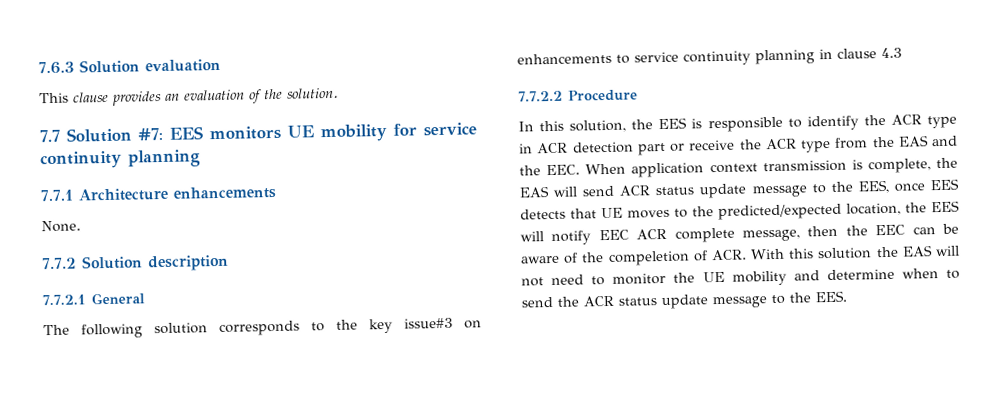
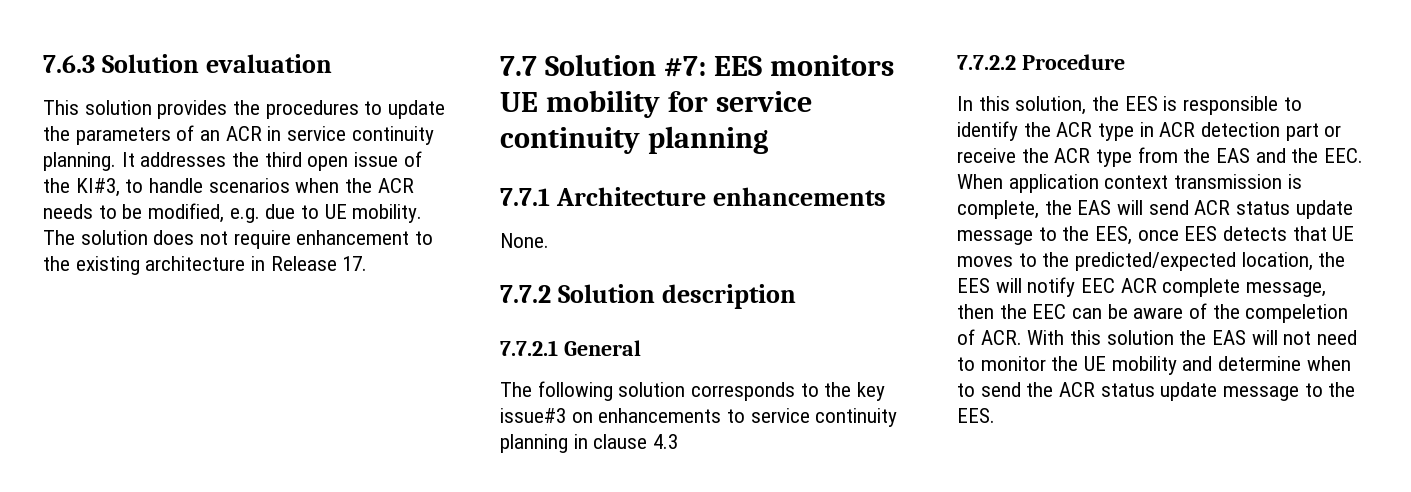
- This clause provides an evaluation of the solution.
+ This solution provides the procedures to update the parameters of an ACR in service continuity planning. It addresses the third open issue of the KI#3, to handle scenarios when the ACR needs to be modified, e.g. due to UE mobility. The solution does not require enhancement to the existing architecture in Release 17.

